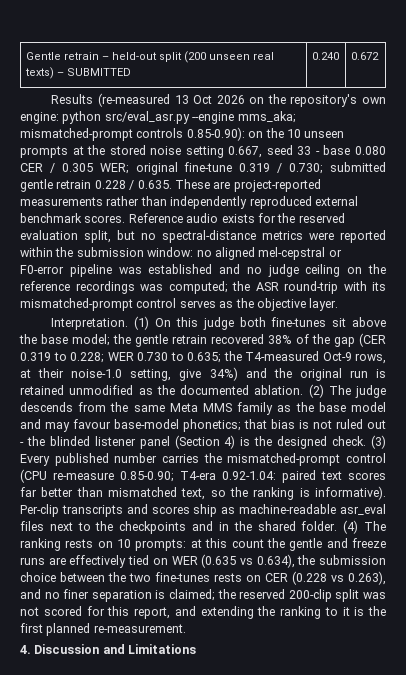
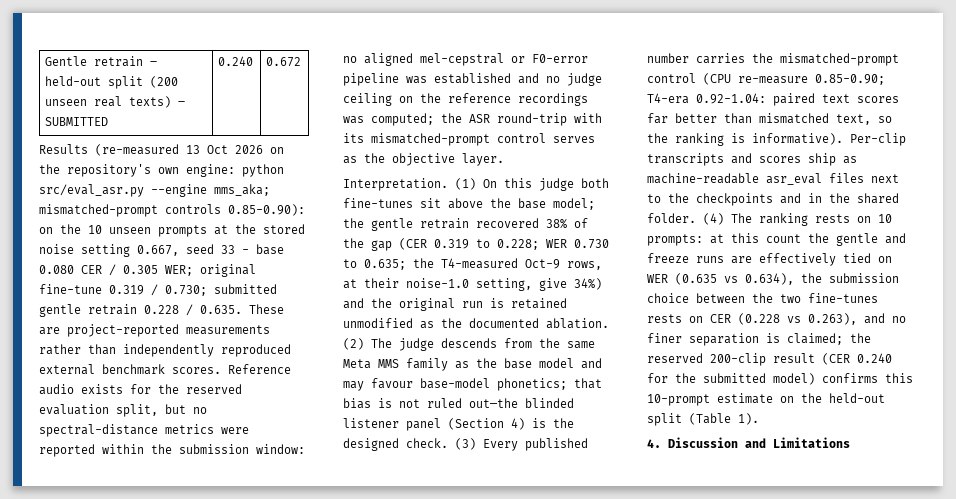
- (2) The judge descends from the same Meta MMS family as the base model and may favour base-model phonetics; that bias is not ruled out - the blinded listener panel (Section 4) is the designed check.
+ (2) The judge descends from the same Meta MMS family as the base model and may favour base-model phonetics; that bias is not ruled out—the blinded listener panel (Section 4) is the designed check.
- (4) The ranking rests on 10 prompts: at this count the gentle and freeze runs are effectively tied on WER (0.635 vs 0.634), the submission choice between the two fine-tunes rests on CER (0.228 vs 0.263), and no finer separation is claimed; the reserved 200-clip split was not scored for this report, and extending the ranking to it is the first planned re-measurement.
+ (4) The ranking rests on 10 prompts: at this count the gentle and freeze runs are effectively tied on WER (0.635 vs 0.634), the submission choice between the two fine-tunes rests on CER (0.228 vs 0.263), and no finer separation is claimed; the reserved 200-clip result (CER 0.240 for the submitted model) confirms this 10-prompt estimate on the held-out split (Table 1).

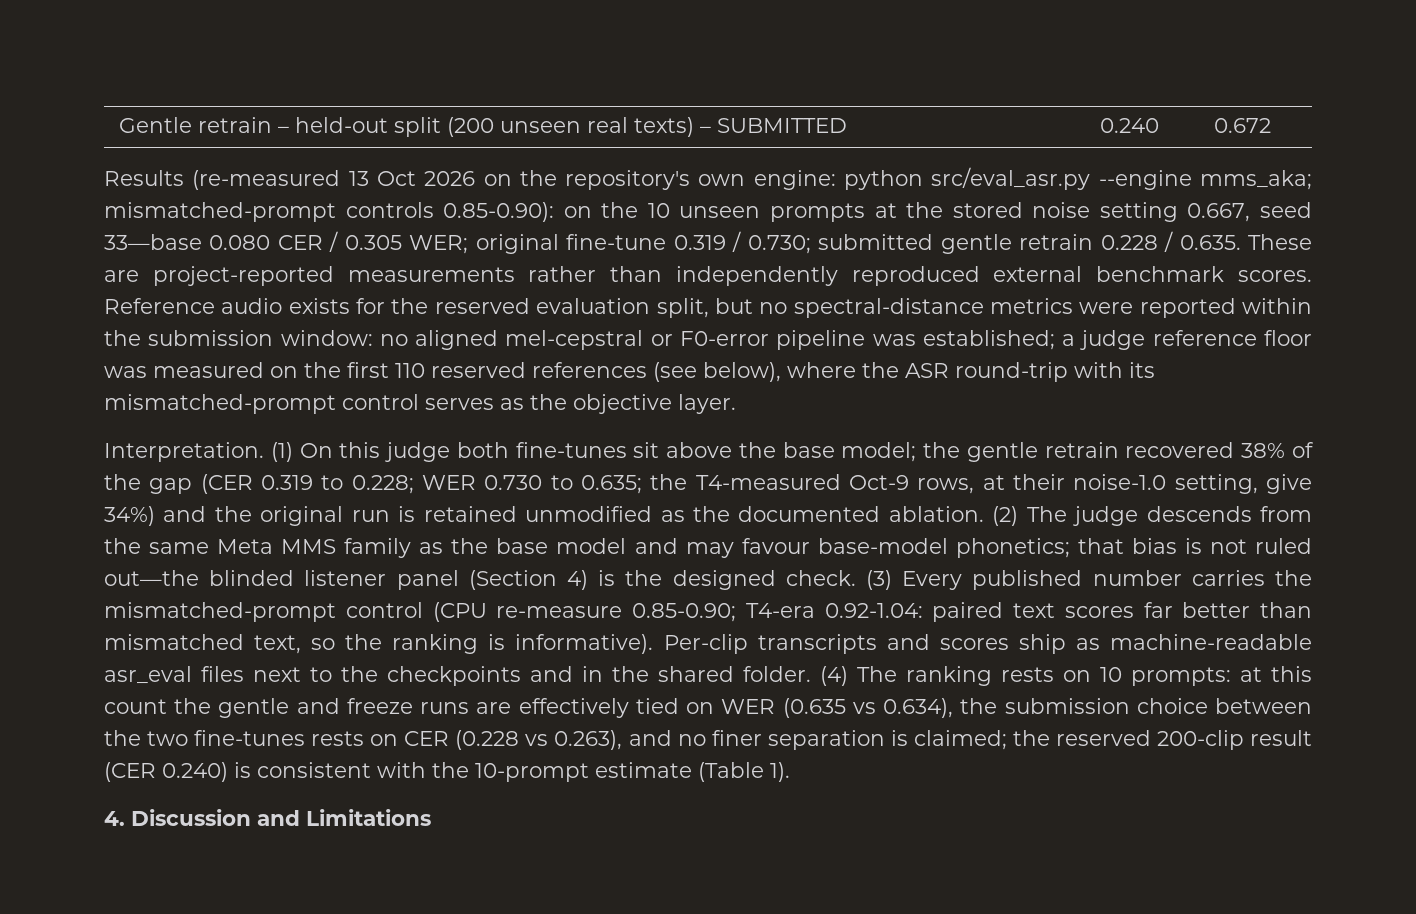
- Results (re-measured 13 Oct 2026 on the repository's own engine: python src/eval_asr.py --engine mms_aka; mismatched-prompt controls 0.85-0.90): on the 10 unseen prompts at the stored noise setting 0.667, seed 33 - base 0.080 CER / 0.305 WER; original fine-tune 0.319 / 0.730; submitted gentle retrain 0.228 / 0.635. These are project-reported measurements rather than independently reproduced external benchmark scores.
+ Results (re-measured 13 Oct 2026 on the repository's own engine: python src/eval_asr.py --engine mms_aka; mismatched-prompt controls 0.85-0.90): on the 10 unseen prompts at the stored noise setting 0.667, seed 33—base 0.080 CER / 0.305 WER; original fine-tune 0.319 / 0.730; submitted gentle retrain 0.228 / 0.635. These are project-reported measurements rather than independently reproduced external benchmark scores.
- Reference audio exists for the reserved evaluation split, but no spectral-distance metrics were reported within the submission window: no aligned mel-cepstral or F0-error pipeline was established and no judge ceiling on the reference recordings was computed; the ASR round-trip with its mismatched-prompt control serves as the objective layer.
+ Reference audio exists for the reserved evaluation split, but no spectral-distance metrics were reported within the submission window: no aligned mel-cepstral or F0-error pipeline was established; a judge reference floor was measured on the first 110 reserved references (see below), where the ASR round-trip with its mismatched-prompt control serves as the objective layer.
- (4) The ranking rests on 10 prompts: at this count the gentle and freeze runs are effectively tied on WER (0.635 vs 0.634), the submission choice between the two fine-tunes rests on CER (0.228 vs 0.263), and no finer separation is claimed; the reserved 200-clip result (CER 0.240 for the submitted model) confirms this 10-prompt estimate on the held-out split (Table 1).
+ (4) The ranking rests on 10 prompts: at this count the gentle and freeze runs are effectively tied on WER (0.635 vs 0.634), the submission choice between the two fine-tunes rests on CER (0.228 vs 0.263), and no finer separation is claimed; the reserved 200-clip result (CER 0.240) is consistent with the 10-prompt estimate (Table 1).

